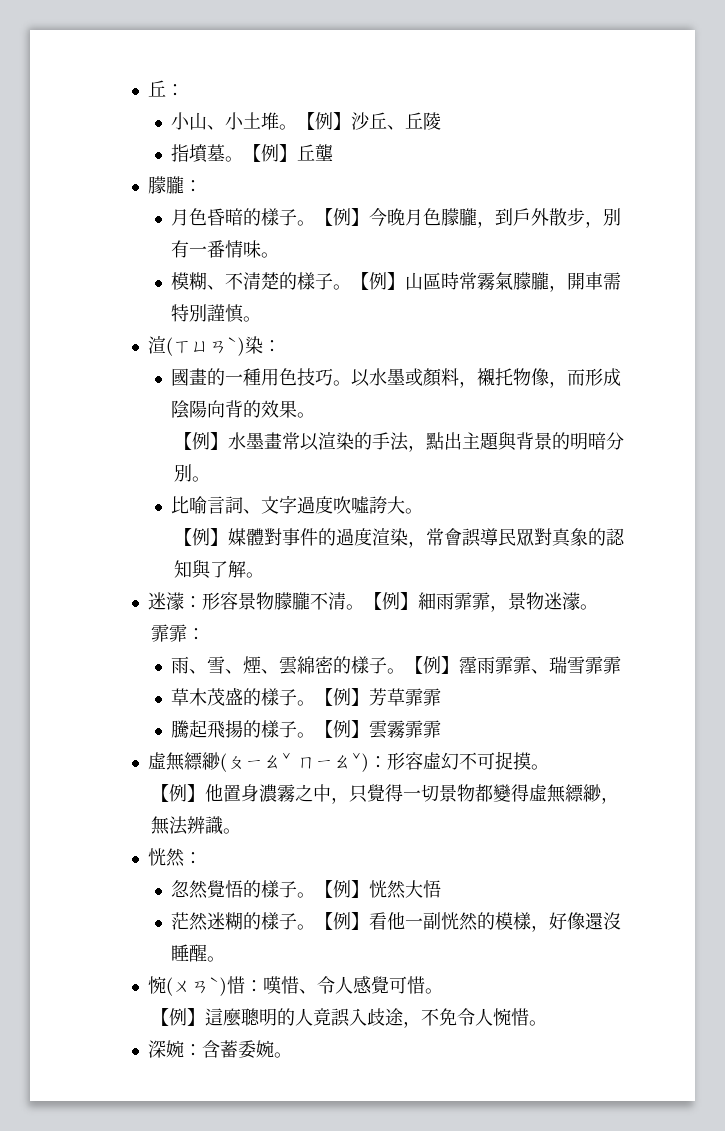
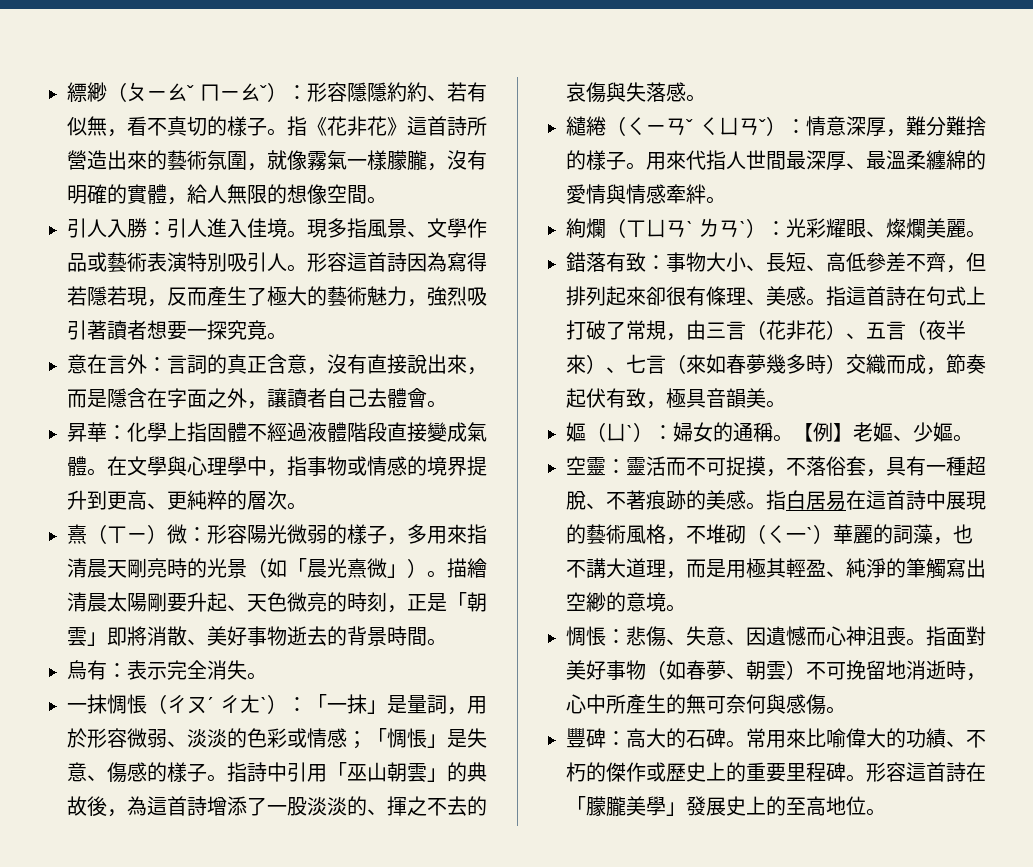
- 丘：
- 小山、小土堆。【例】沙丘、丘陵
- 指墳墓。【例】丘壟
- 朦朧：
- 月色昏暗的樣子。【例】今晚月色朦朧，到戶外散步，別有一番情味。
- 模糊、不清楚的樣子。【例】山區時常霧氣朦朧，開車需特別謹慎。
- 渲(ㄒㄩㄢˋ)染：
- 國畫的一種用色技巧。以水墨或顏料，襯托物像，而形成陰陽向背的效果。
- 【例】水墨畫常以渲染的手法，點出主題與背景的明暗分別。
- 比喻言詞、文字過度吹噓誇大。
- 【例】媒體對事件的過度渲染，常會誤導民眾對真象的認知與了解。
- 迷濛：形容景物朦朧不清。【例】細雨霏霏，景物迷濛。
- 霏霏：
- 雨、雪、煙、雲綿密的樣子。【例】霪雨霏霏、瑞雪霏霏
- 草木茂盛的樣子。【例】芳草霏霏
- 騰起飛揚的樣子。【例】雲霧霏霏
- 虛無縹緲(ㄆㄧㄠˇ ㄇㄧㄠˇ)：形容虛幻不可捉摸。
- 【例】他置身濃霧之中，只覺得一切景物都變得虛無縹緲，無法辨識。
- 恍然：
- 忽然覺悟的樣子。【例】恍然大悟
- 茫然迷糊的樣子。【例】看他一副恍然的模樣，好像還沒睡醒。
- 惋(ㄨㄢˋ)惜：嘆惜、令人感覺可惜。
- 【例】這麼聰明的人竟誤入歧途，不免令人惋惜。
- 深婉：含蓄委婉。
+ 縹緲（ㄆㄧㄠˇ ㄇㄧㄠˇ）：形容隱隱約約、若有似無，看不真切的樣子。指《花非花》這首詩所營造出來的藝術氛圍，就像霧氣一樣朦朧，沒有明確的實體，給人無限的想像空間。
+ 引人入勝：引人進入佳境。現多指風景、文學作品或藝術表演特別吸引人。形容這首詩因為寫得若隱若現，反而產生了極大的藝術魅力，強烈吸引著讀者想要一探究竟。
+ 意在言外：言詞的真正含意，沒有直接說出來，而是隱含在字面之外，讓讀者自己去體會。
+ 昇華：化學上指固體不經過液體階段直接變成氣體。在文學與心理學中，指事物或情感的境界提升到更高、更純粹的層次。
+ 熹（ㄒㄧ）微：形容陽光微弱的樣子，多用來指清晨天剛亮時的光景（如「晨光熹微」）。描繪清晨太陽剛要升起、天色微亮的時刻，正是「朝雲」即將消散、美好事物逝去的背景時間。
+ 烏有：表示完全消失。
+ 一抹惆悵（ㄔㄡˊ ㄔㄤˋ）：「一抹」是量詞，用於形容微弱、淡淡的色彩或情感；「惆悵」是失意、傷感的樣子。指詩中引用「巫山朝雲」的典故後，為這首詩增添了一股淡淡的、揮之不去的哀傷與失落感。
+ 繾綣（ㄑㄧㄢˇ ㄑㄩㄢˇ）：情意深厚，難分難捨的樣子。用來代指人世間最深厚、最溫柔纏綿的愛情與情感牽絆。
+ 絢爛（ㄒㄩㄢˋ ㄌㄢˋ）：光彩耀眼、燦爛美麗。
+ 錯落有致：事物大小、長短、高低參差不齊，但排列起來卻很有條理、美感。指這首詩在句式上打破了常規，由三言（花非花）、五言（夜半來）、七言（來如春夢幾多時）交織而成，節奏起伏有致，極具音韻美。
+ 嫗（ㄩˋ）：婦女的通稱。【例】老嫗、少嫗。
+ 空靈：靈活而不可捉摸，不落俗套，具有一種超脫、不著痕跡的美感。指白居易在這首詩中展現的藝術風格，不堆砌（ㄑ一ˋ）華麗的詞藻，也不講大道理，而是用極其輕盈、純淨的筆觸寫出空緲的意境。
+ 惆悵：悲傷、失意、因遺憾而心神沮喪。指面對美好事物（如春夢、朝雲）不可挽留地消逝時，心中所產生的無可奈何與感傷。
+ 豐碑：高大的石碑。常用來比喻偉大的功績、不朽的傑作或歷史上的重要里程碑。形容這首詩在「朦朧美學」發展史上的至高地位。

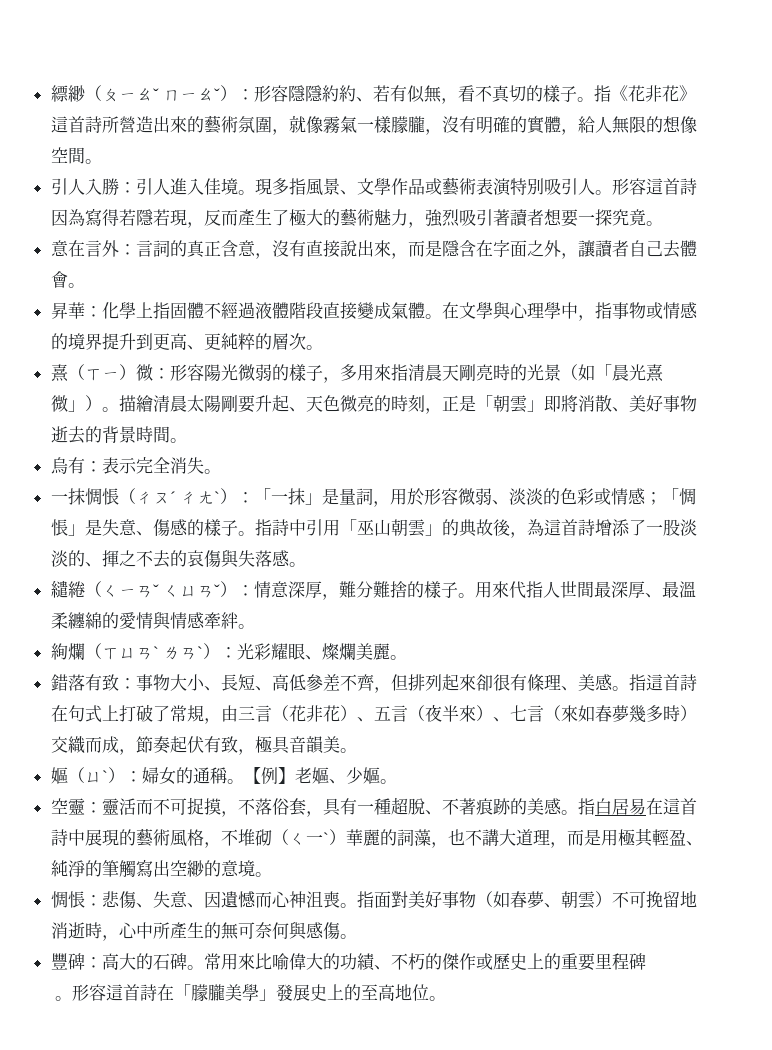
- 常用來比喻偉大的功績、不朽的傑作或歷史上的重要里程碑。
+ 常用來比喻偉大的功績、不朽的傑作或歷史上的重要里程碑
+ 。

